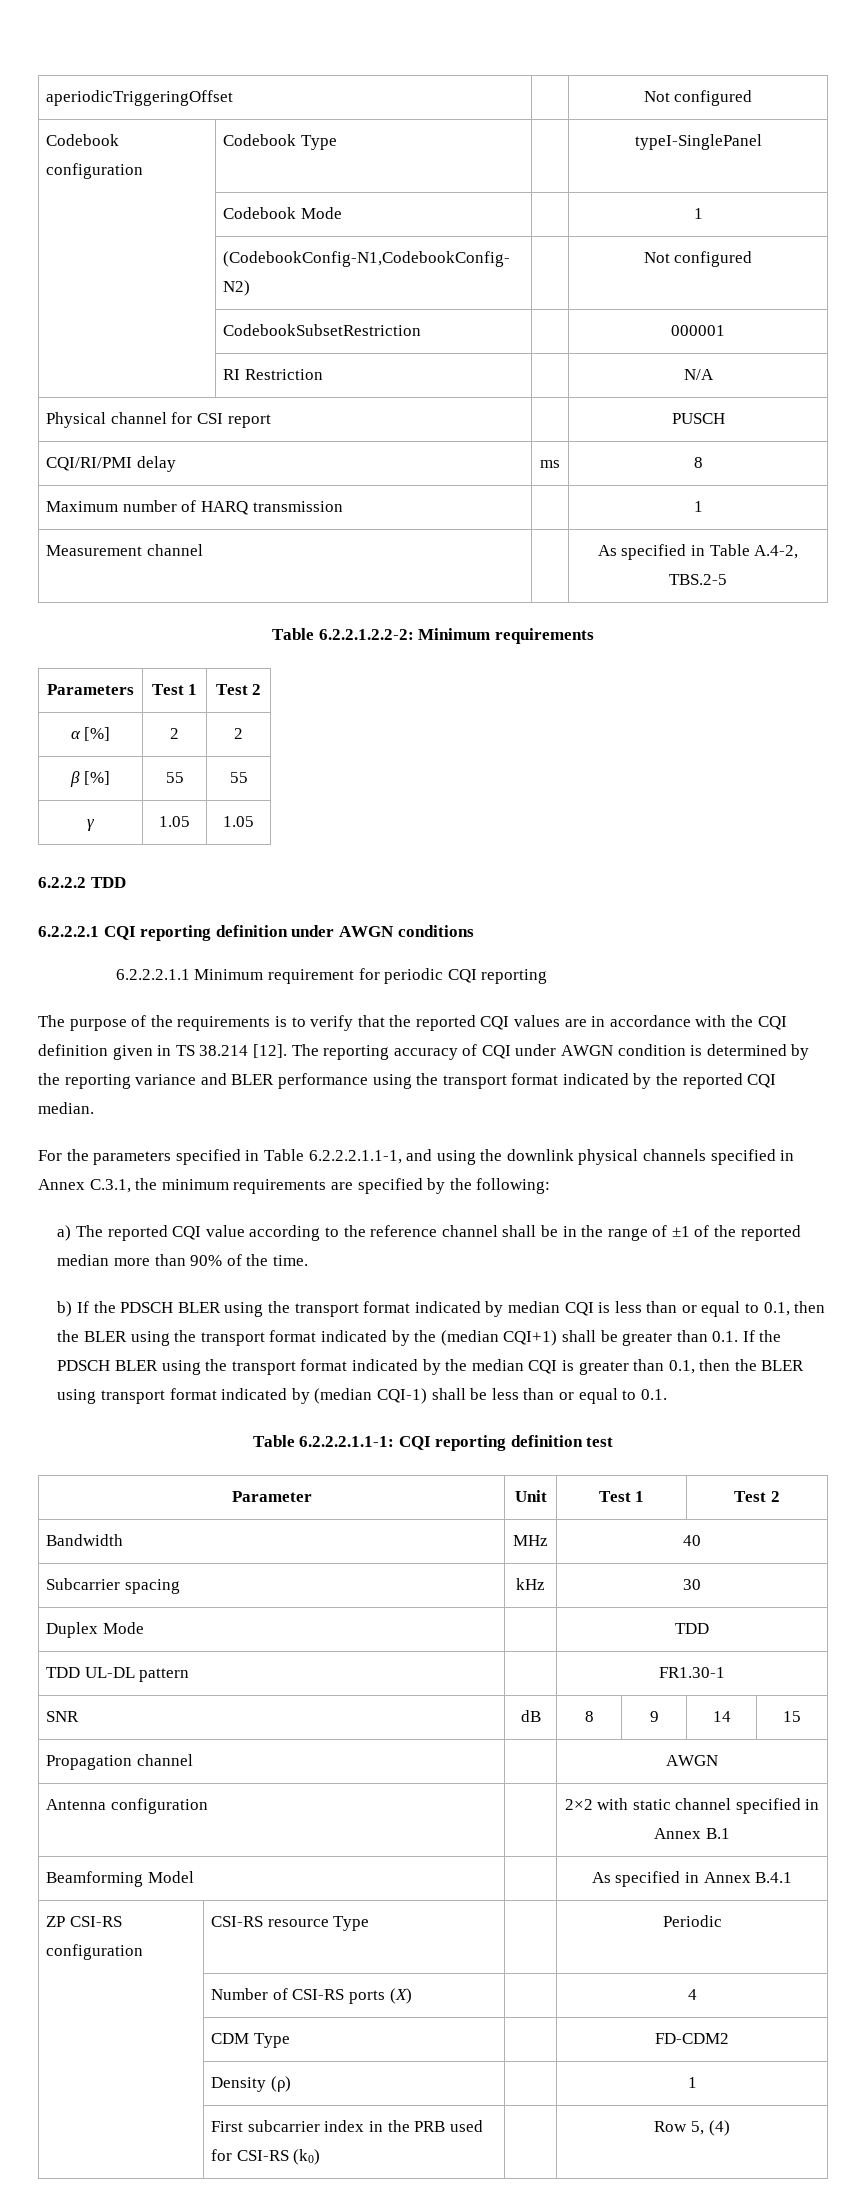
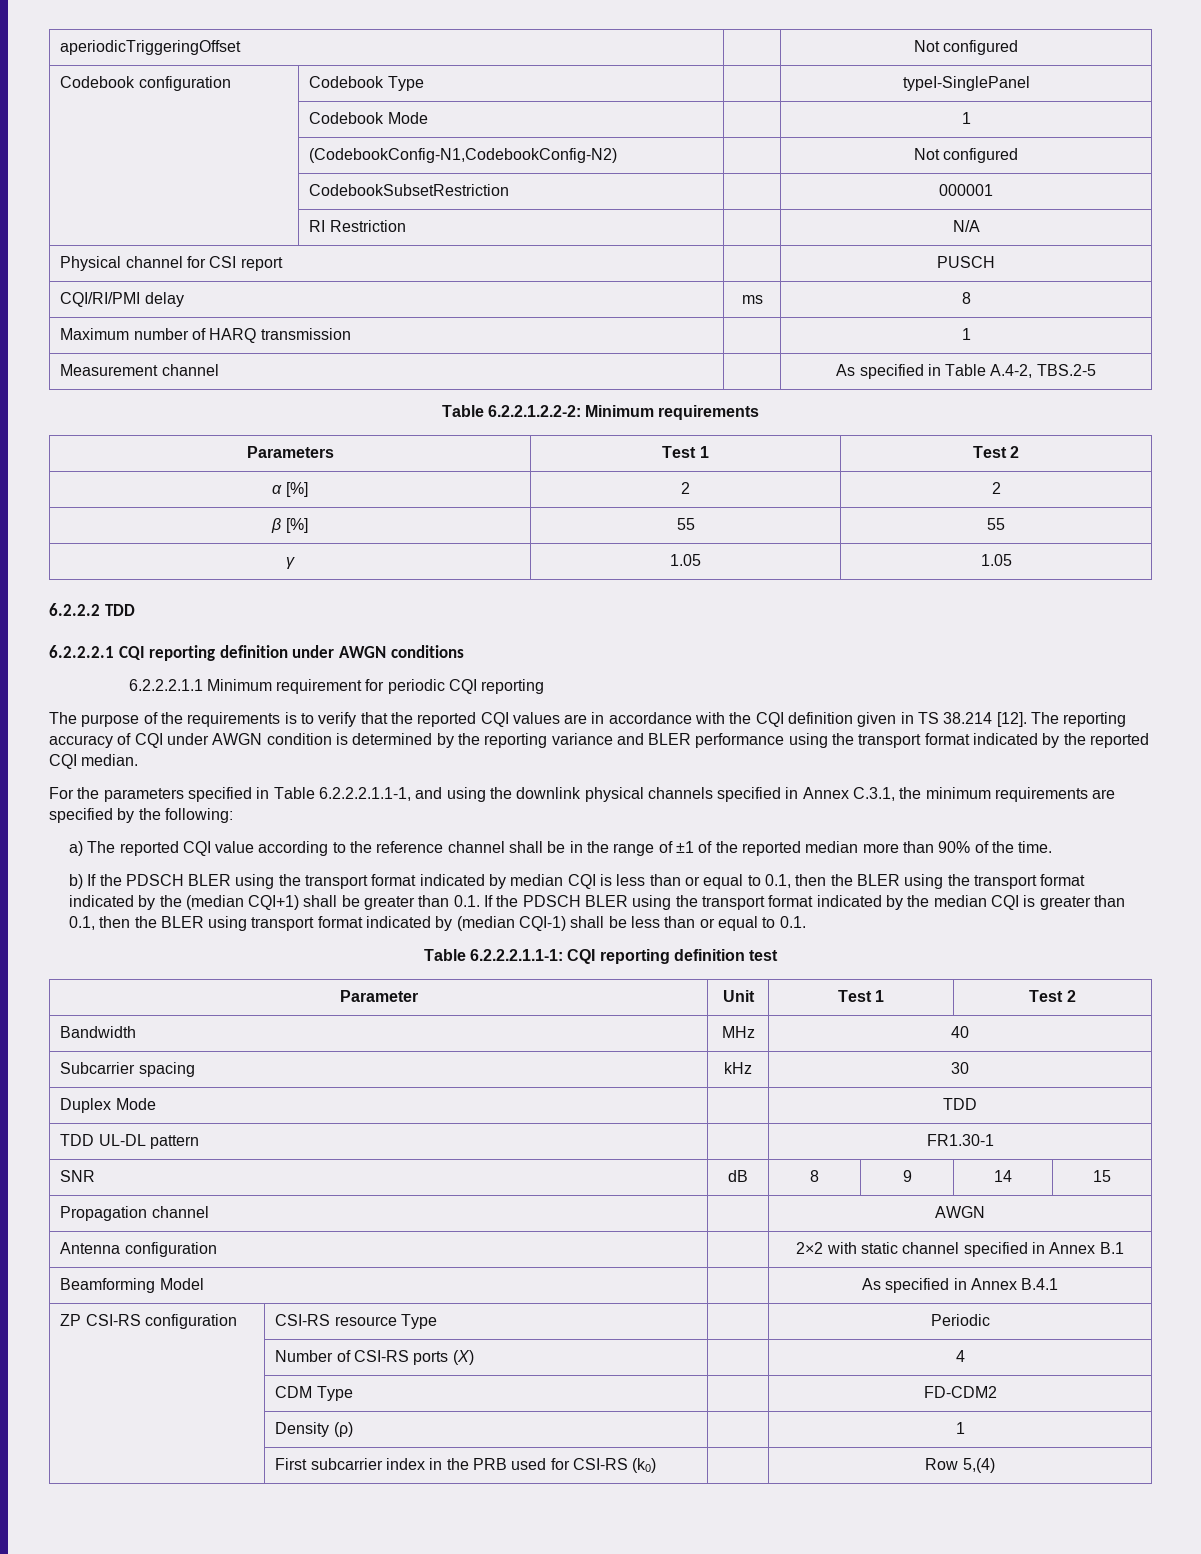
- | First subcarrier index in the PRB used for CSI-RS (k0) | | Row 5, (4)
+ | First subcarrier index in the PRB used for CSI-RS (k0) | | Row 5,(4)

